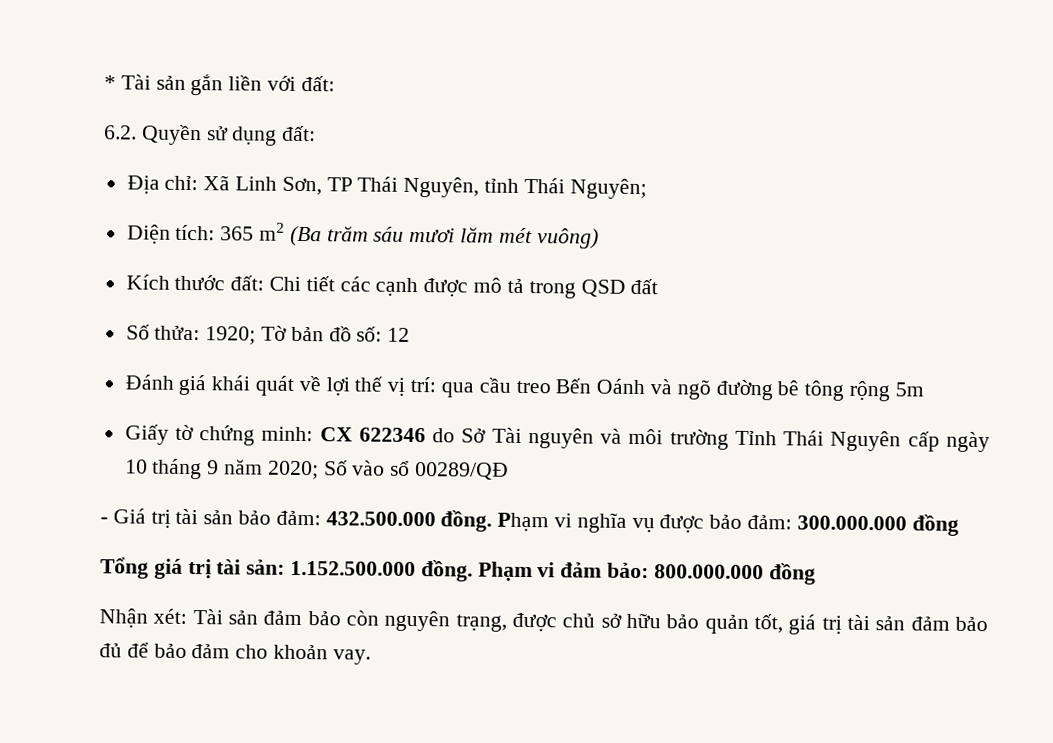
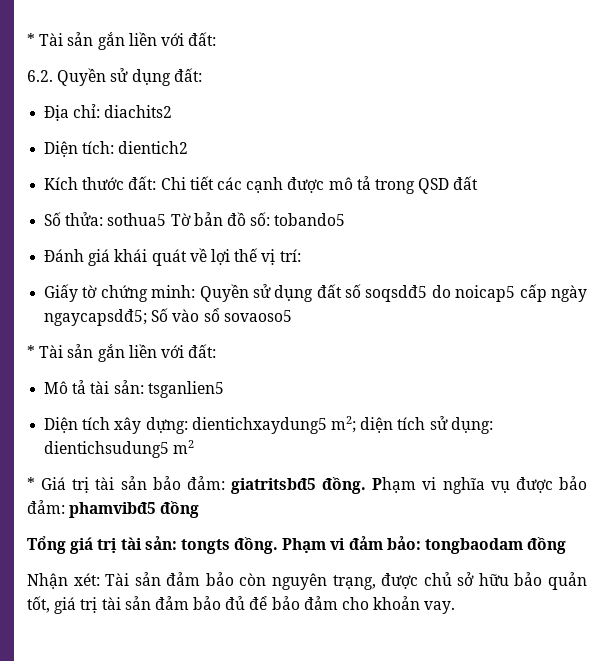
- Địa chỉ: Xã Linh Sơn, TP Thái Nguyên, tỉnh Thái Nguyên;
- Diện tích: 365 m2 (Ba trăm sáu mươi lăm mét vuông)
+ Địa chỉ: diachits2
+ Diện tích: dientich2
- Số thửa: 1920; Tờ bản đồ số: 12
+ Số thửa: sothua5 Tờ bản đồ số: tobando5
- Đánh giá khái quát về lợi thế vị trí: qua cầu treo Bến Oánh và ngõ đường bê tông rộng 5m
- Giấy tờ chứng minh: CX 622346 do Sở Tài nguyên và môi trường Tỉnh Thái Nguyên cấp ngày 10 tháng 9 năm 2020; Số vào sổ 00289/QĐ
- - Giá trị tài sản bảo đảm: 432.500.000 đồng.
+ Đánh giá khái quát về lợi thế vị trí:
+ Giấy tờ chứng minh: Quyền sử dụng đất số soqsdđ5 do noicap5 cấp ngày ngaycapsdđ5; Số vào sổ sovaoso5
+ * Tài sản gắn liền với đất:
+ Mô tả tài sản: tsganlien5
+ Diện tích xây dựng: dientichxaydung5 m2; diện tích sử dụng: dientichsudung5 m2
+ * Giá trị tài sản bảo đảm: giatritsbđ5 đồng.
- Phạm vi nghĩa vụ được bảo đảm: 300.000.000 đồng
+ Phạm vi nghĩa vụ được bảo đảm: phamvibđ5 đồng
- Tổng giá trị tài sản: 1.152.500.000 đồng.
+ Tổng giá trị tài sản: tongts đồng.
- Phạm vi đảm bảo: 800.000.000 đồng
+ Phạm vi đảm bảo: tongbaodam đồng

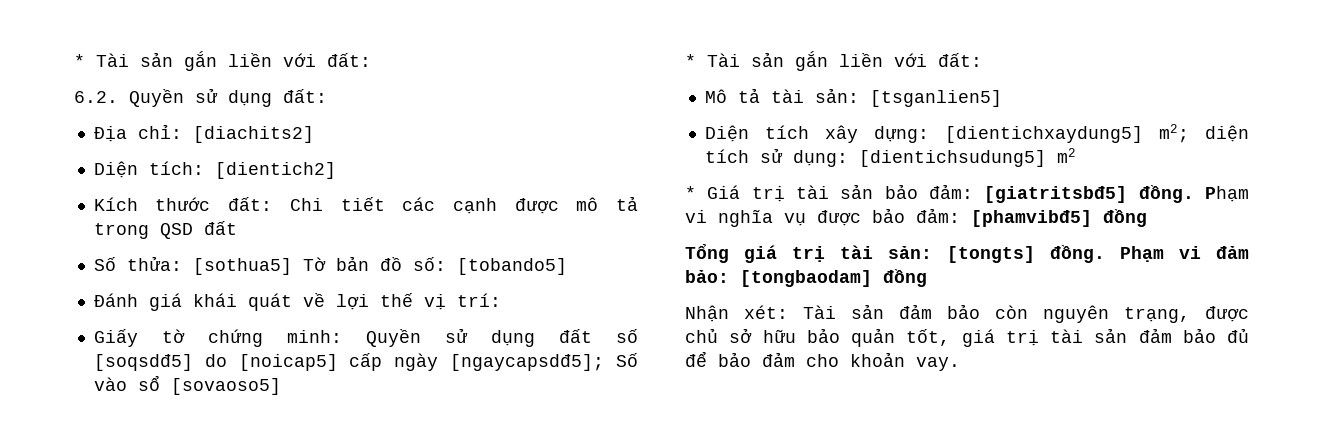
- Địa chỉ: diachits2
+ Địa chỉ: [diachits2]
- Diện tích: dientich2
+ Diện tích: [dientich2]
- Số thửa: sothua5 Tờ bản đồ số: tobando5
+ Số thửa: [sothua5] Tờ bản đồ số: [tobando5]
- Giấy tờ chứng minh: Quyền sử dụng đất số soqsdđ5 do noicap5 cấp ngày ngaycapsdđ5; Số vào sổ sovaoso5
+ Giấy tờ chứng minh: Quyền sử dụng đất số [soqsdđ5] do [noicap5] cấp ngày [ngaycapsdđ5]; Số vào sổ [sovaoso5]
- Mô tả tài sản: tsganlien5
+ Mô tả tài sản: [tsganlien5]
- Diện tích xây dựng: dientichxaydung5 m2; diện tích sử dụng: dientichsudung5 m2
+ Diện tích xây dựng: [dientichxaydung5] m2; diện tích sử dụng: [dientichsudung5] m2
- * Giá trị tài sản bảo đảm: giatritsbđ5 đồng.
+ * Giá trị tài sản bảo đảm: [giatritsbđ5] đồng.
- Phạm vi nghĩa vụ được bảo đảm: phamvibđ5 đồng
+ Phạm vi nghĩa vụ được bảo đảm: [phamvibđ5] đồng
- Tổng giá trị tài sản: tongts đồng.
+ Tổng giá trị tài sản: [tongts] đồng.
- Phạm vi đảm bảo: tongbaodam đồng
+ Phạm vi đảm bảo: [tongbaodam] đồng

